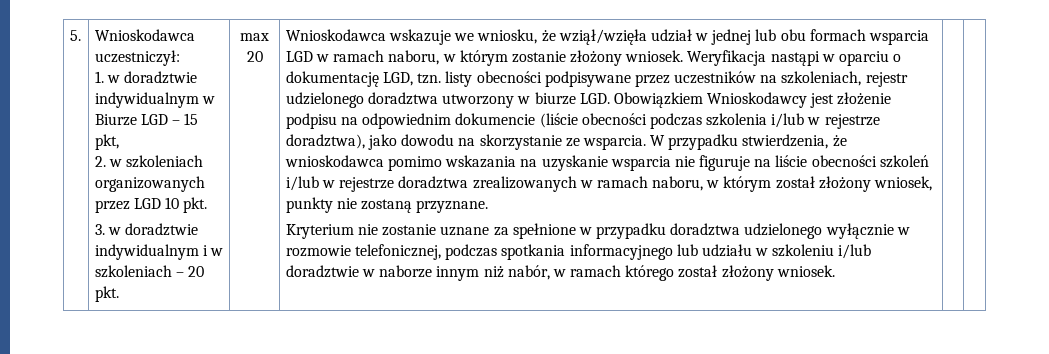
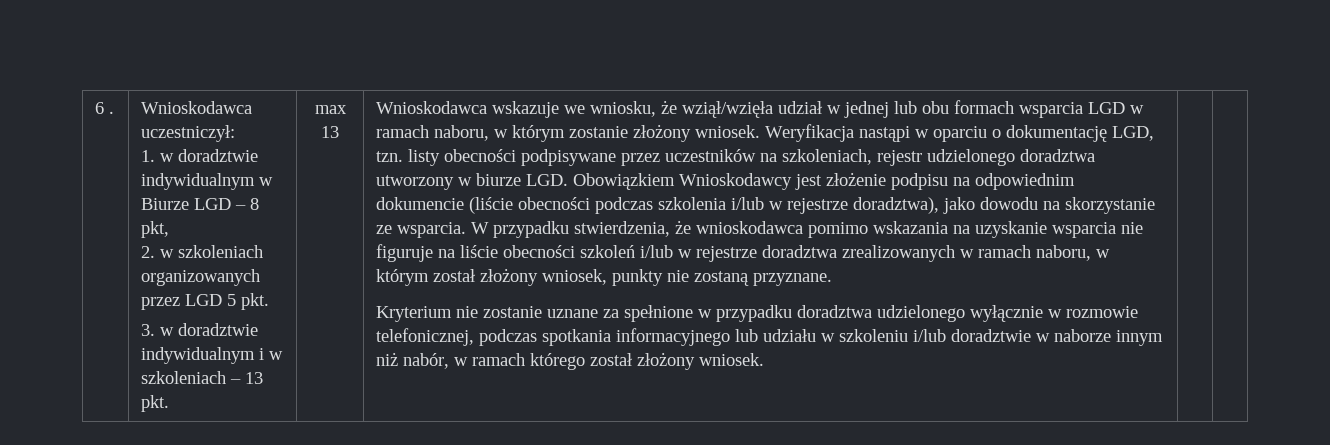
- 5.
+ 6 .
- 1. w doradztwie indywidualnym w Biurze LGD – 15 pkt,
+ 1. w doradztwie indywidualnym w Biurze LGD – 8 pkt,
- 2. w szkoleniach organizowanych przez LGD 10 pkt.
+ 2. w szkoleniach organizowanych przez LGD 5 pkt.
- 3. w doradztwie indywidualnym i w szkoleniach – 20 pkt.
+ 3. w doradztwie indywidualnym i w szkoleniach – 13 pkt.
- max 20
+ max 13

